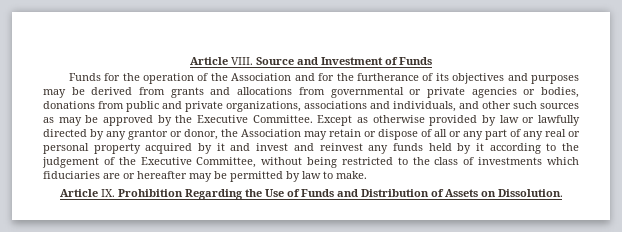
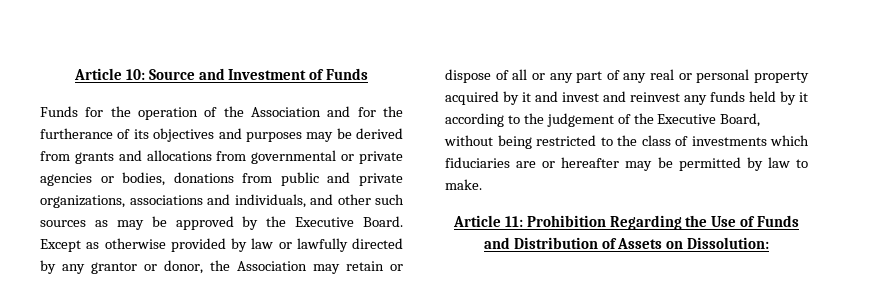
- Article VIII. Source and Investment of Funds
+ Article 10: Source and Investment of Funds
- Funds for the operation of the Association and for the furtherance of its objectives and purposes may be derived from grants and allocations from governmental or private agencies or bodies, donations from public and private organizations, associations and individuals, and other such sources as may be approved by the Executive Committee.
+ Funds for the operation of the Association and for the furtherance of its objectives and purposes may be derived from grants and allocations from governmental or private agencies or bodies, donations from public and private organizations, associations and individuals, and other such sources as may be approved by the Executive Board.
- Except as otherwise provided by law or lawfully directed by any grantor or donor, the Association may retain or dispose of all or any part of any real or personal property acquired by it and invest and reinvest any funds held by it according to the judgement of the Executive Committee, without being restricted to the class of investments which fiduciaries are or hereafter may be permitted by law to make.
+ Except as otherwise provided by law or lawfully directed by any grantor or donor, the Association may retain or dispose of all or any part of any real or personal property acquired by it and invest and reinvest any funds held by it according to the judgement of the Executive Board, without being restricted to the class of investments which fiduciaries are or hereafter may be permitted by law to make.
- Article IX. Prohibition Regarding the Use of Funds and Distribution of Assets on Dissolution.
+ Article 11: Prohibition Regarding the Use of Funds and Distribution of Assets on Dissolution:

